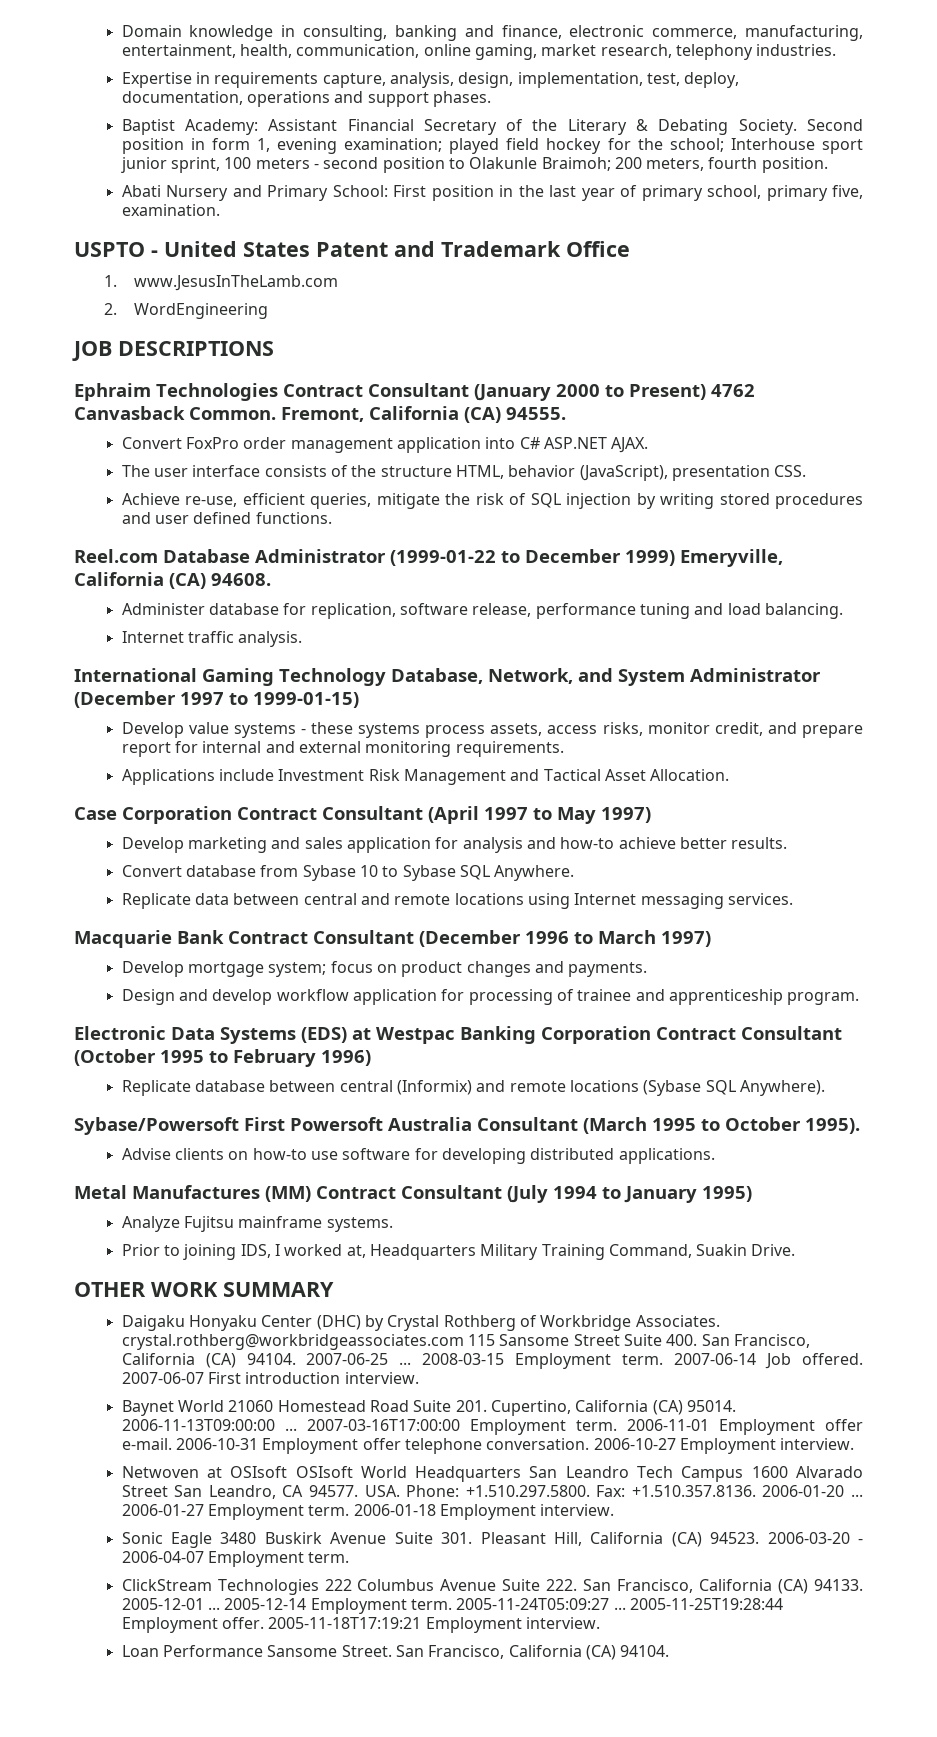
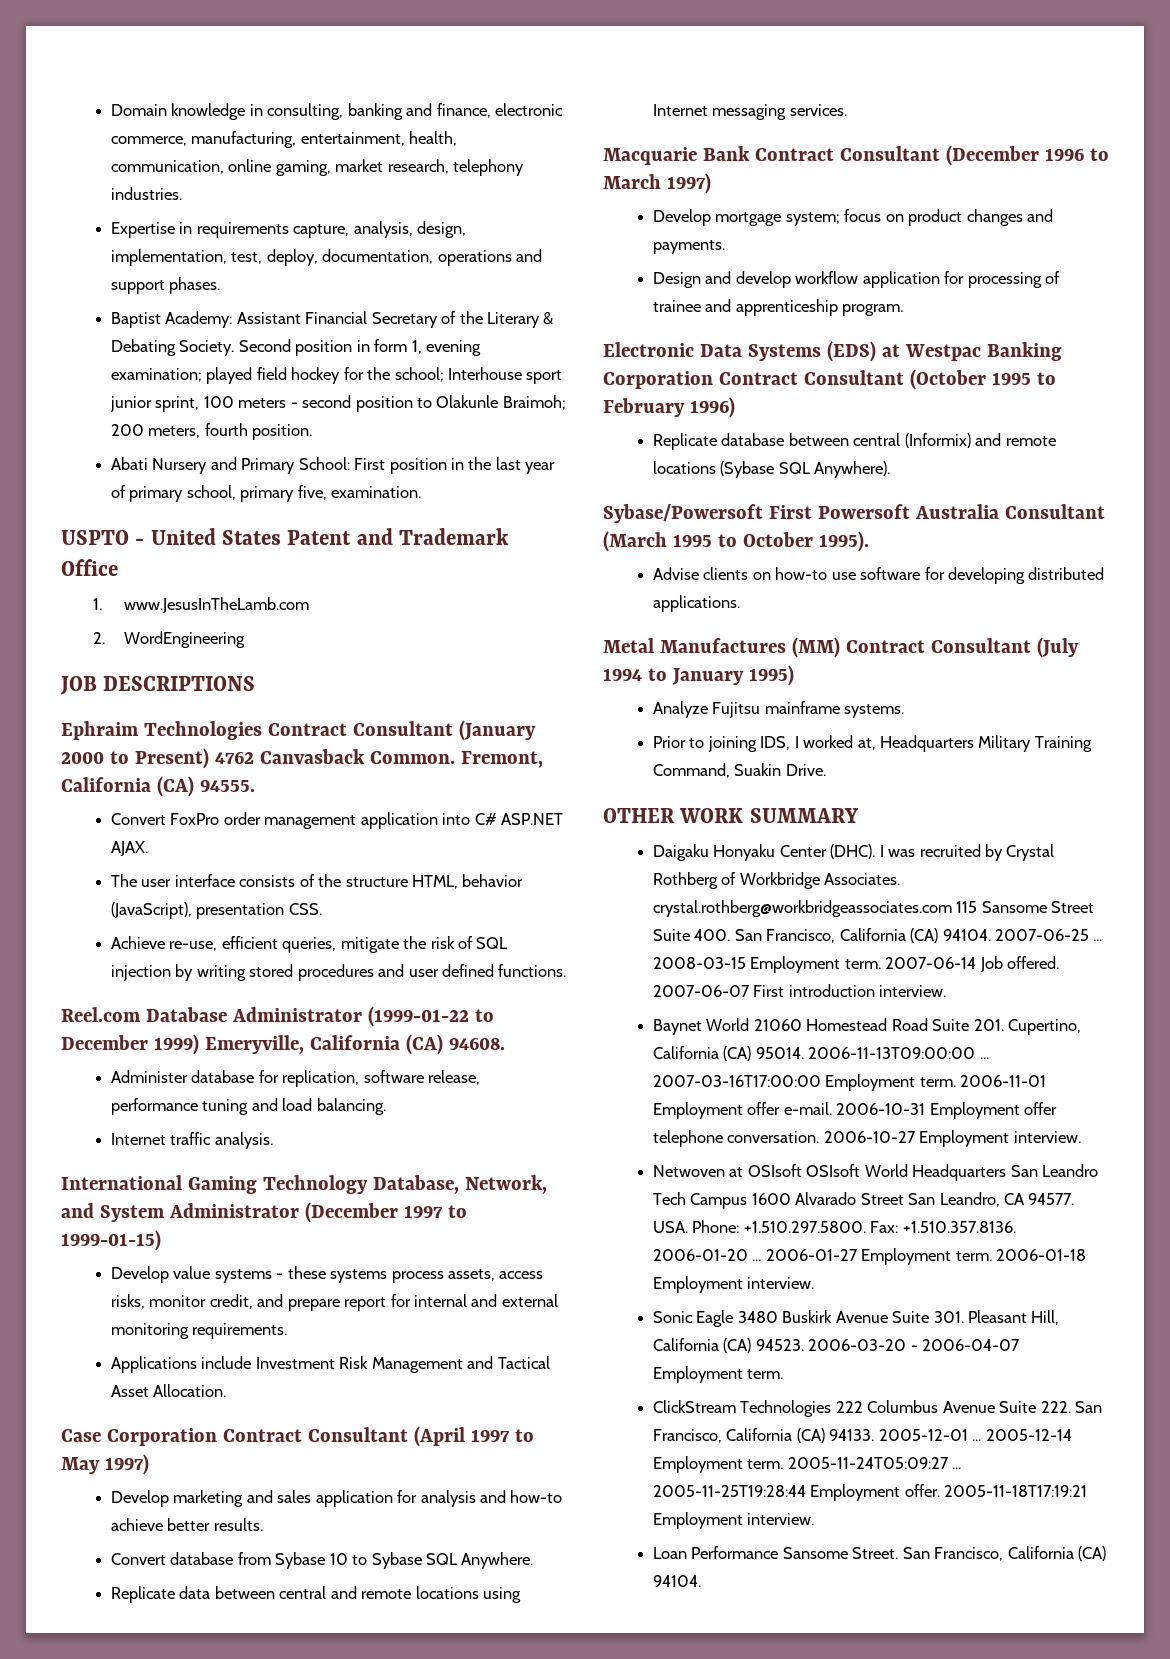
- Daigaku Honyaku Center (DHC) by Crystal Rothberg of Workbridge Associates. crystal.rothberg@workbridgeassociates.com 115 Sansome Street Suite 400. San Francisco, California (CA) 94104.
+ Daigaku Honyaku Center (DHC). I was recruited by Crystal Rothberg of Workbridge Associates. crystal.rothberg@workbridgeassociates.com 115 Sansome Street Suite 400. San Francisco, California (CA) 94104.

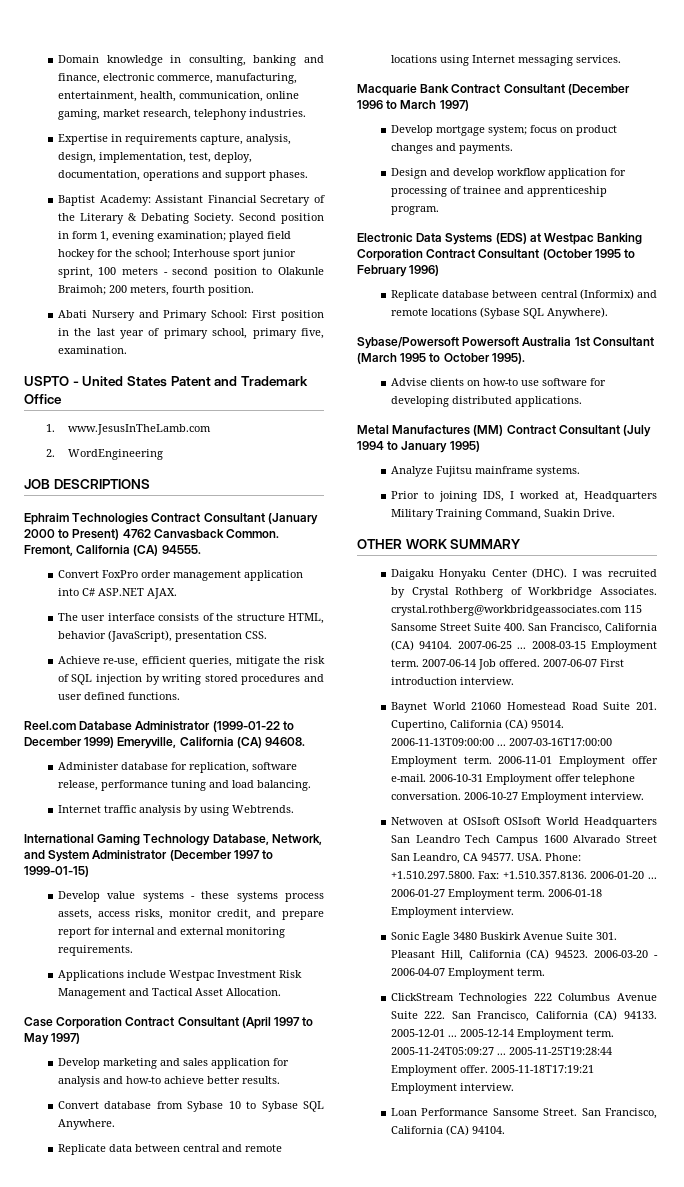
- Internet traffic analysis.
+ Internet traffic analysis by using Webtrends.
- Applications include Investment Risk Management and Tactical Asset Allocation.
+ Applications include Westpac Investment Risk Management and Tactical Asset Allocation.
- Sybase/Powersoft First Powersoft Australia Consultant (March 1995 to October 1995).
+ Sybase/Powersoft Powersoft Australia 1st Consultant (March 1995 to October 1995).

